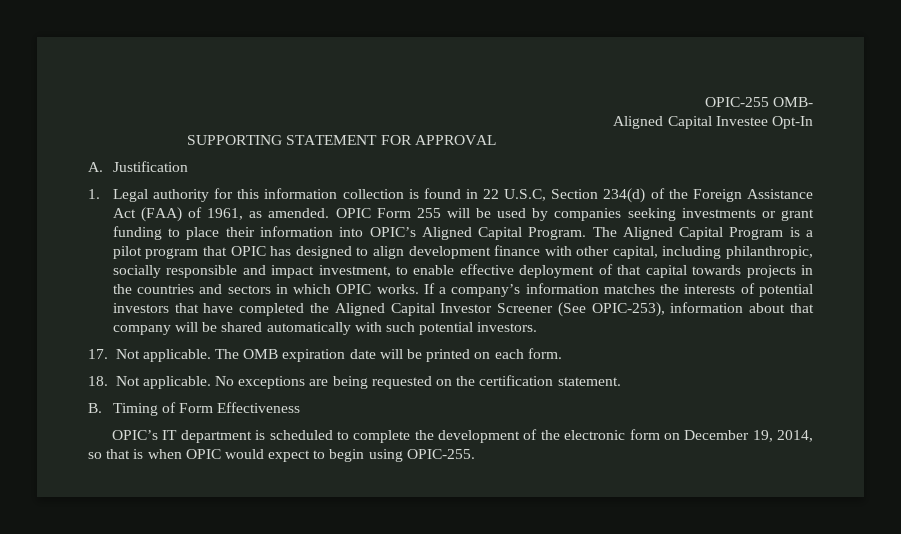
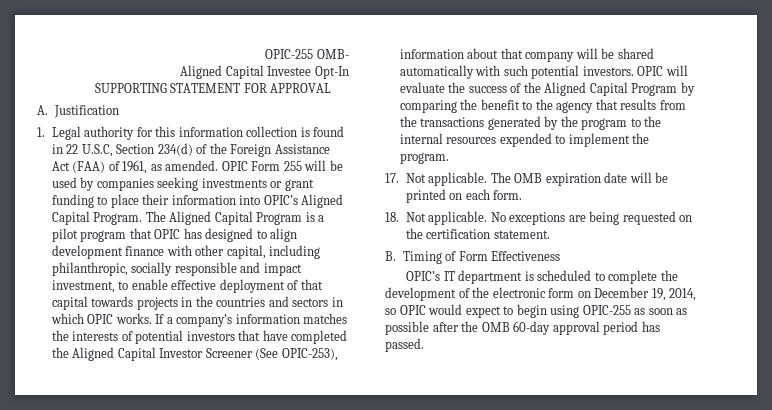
+ OPIC will evaluate the success of the Aligned Capital Program by comparing the benefit to the agency that results from the transactions generated by the program to the internal resources expended to implement the program.
- OPIC’s IT department is scheduled to complete the development of the electronic form on December 19, 2014, so that is when OPIC would expect to begin using OPIC-255.
+ OPIC’s IT department is scheduled to complete the development of the electronic form on December 19, 2014, so OPIC would expect to begin using OPIC-255 as soon as possible after the OMB 60-day approval period has passed.

